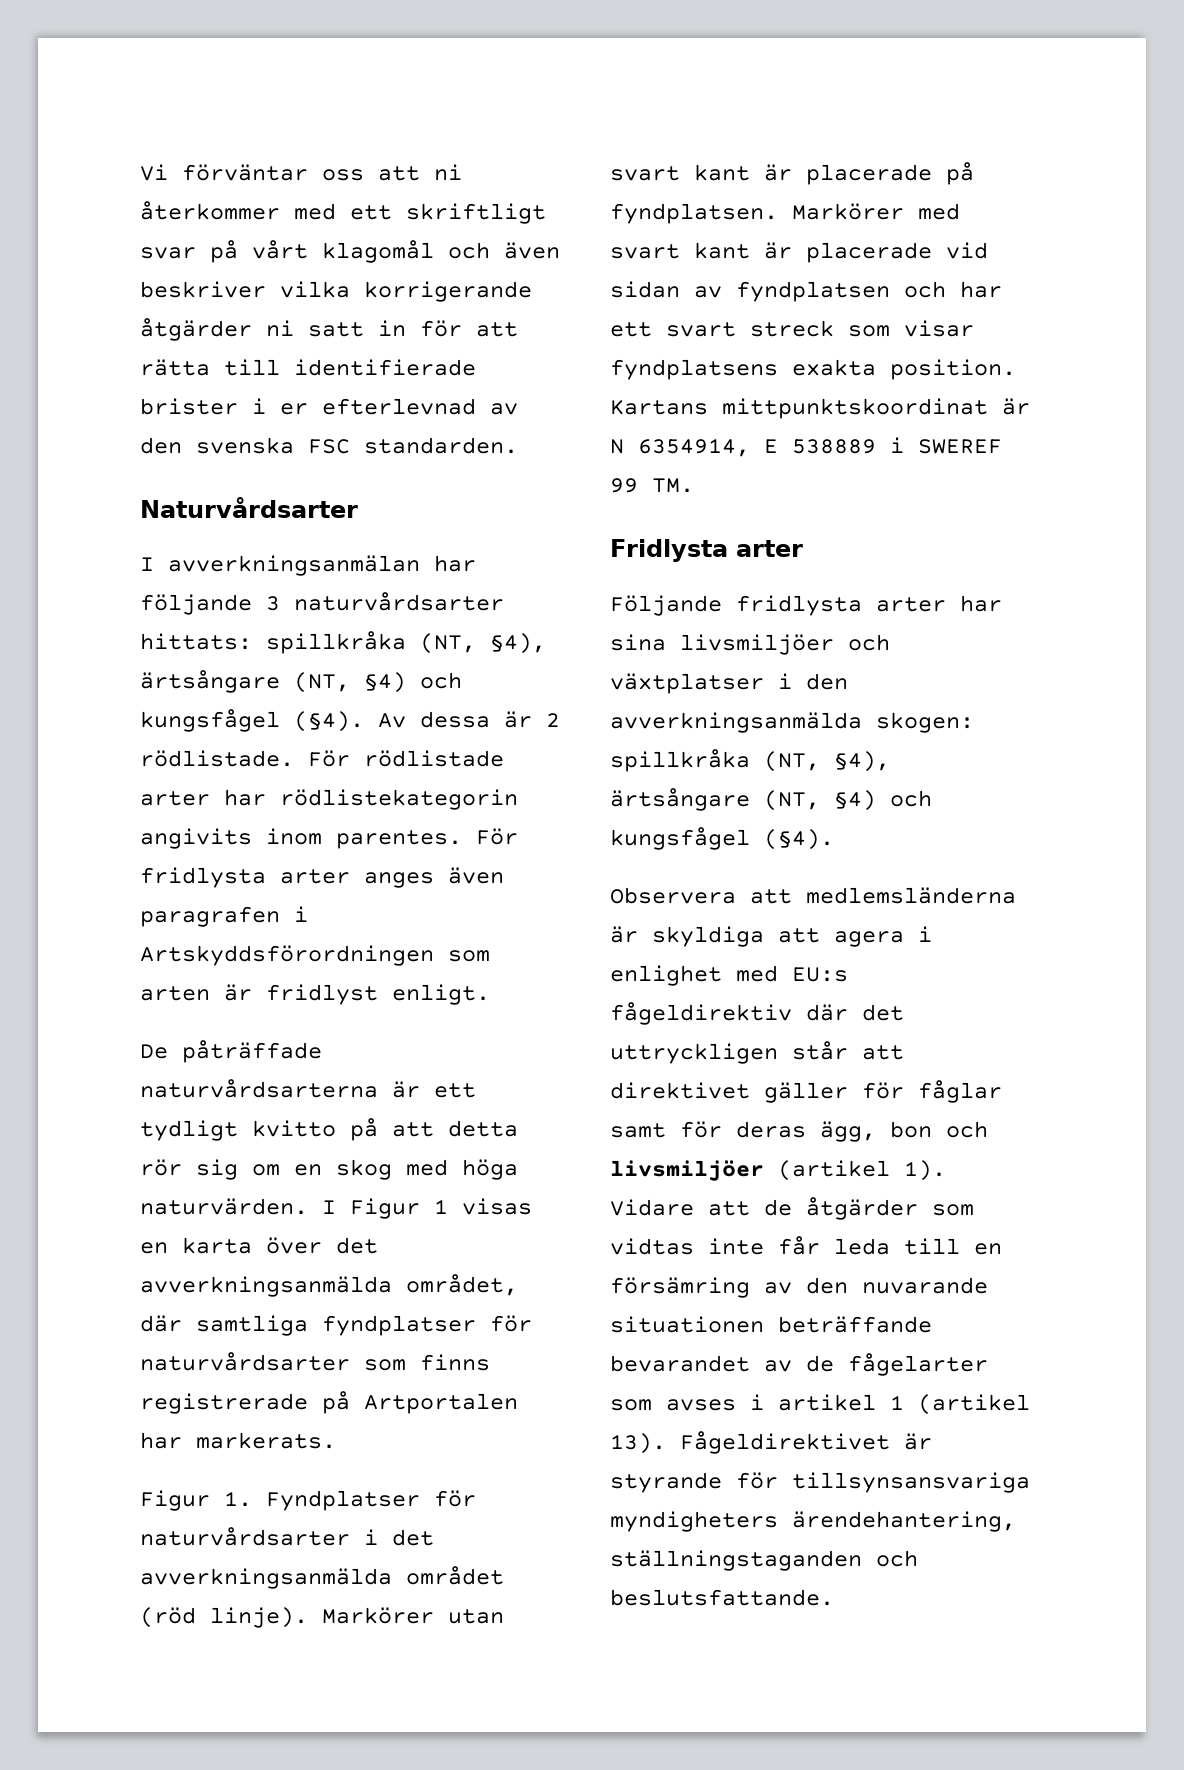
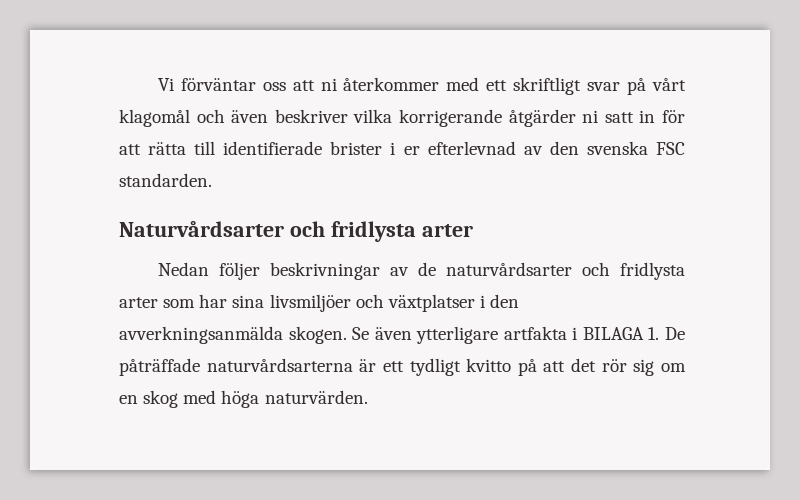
- Naturvårdsarter
- I avverkningsanmälan har följande 3 naturvårdsarter hittats: spillkråka (NT, §4), ärtsångare (NT, §4) och kungsfågel (§4). Av dessa är 2 rödlistade. För rödlistade arter har rödlistekategorin angivits inom parentes. För fridlysta arter anges även paragrafen i Artskyddsförordningen som arten är fridlyst enligt.
- De påträffade naturvårdsarterna är ett tydligt kvitto på att detta rör sig om en skog med höga naturvärden. I Figur 1 visas en karta över det avverkningsanmälda området, där samtliga fyndplatser för naturvårdsarter som finns registrerade på Artportalen har markerats.
- Figur 1. Fyndplatser för naturvårdsarter i det avverkningsanmälda området (röd linje). Markörer utan svart kant är placerade på fyndplatsen. Markörer med svart kant är placerade vid sidan av fyndplatsen och har ett svart streck som visar fyndplatsens exakta position. Kartans mittpunktskoordinat är N 6354914, E 538889 i SWEREF 99 TM.
- Fridlysta arter
- Följande fridlysta arter har sina livsmiljöer och växtplatser i den avverkningsanmälda skogen: spillkråka (NT, §4), ärtsångare (NT, §4) och kungsfågel (§4).
- Observera att medlemsländerna är skyldiga att agera i enlighet med EU:s fågeldirektiv där det uttryckligen står att direktivet gäller för fåglar samt för deras ägg, bon och livsmiljöer (artikel 1). Vidare att de åtgärder som vidtas inte får leda till en försämring av den nuvarande situationen beträffande bevarandet av de fågelarter som avses i artikel 1 (artikel 13). Fågeldirektivet är styrande för tillsynsansvariga myndigheters ärendehantering, ställningstaganden och beslutsfattande.
+ Naturvårdsarter och fridlysta arter
+ Nedan följer beskrivningar av de naturvårdsarter och fridlysta arter som har sina livsmiljöer och växtplatser i den avverkningsanmälda skogen. Se även ytterligare artfakta i BILAGA 1. De påträffade naturvårdsarterna är ett tydligt kvitto på att det rör sig om en skog med höga naturvärden.

